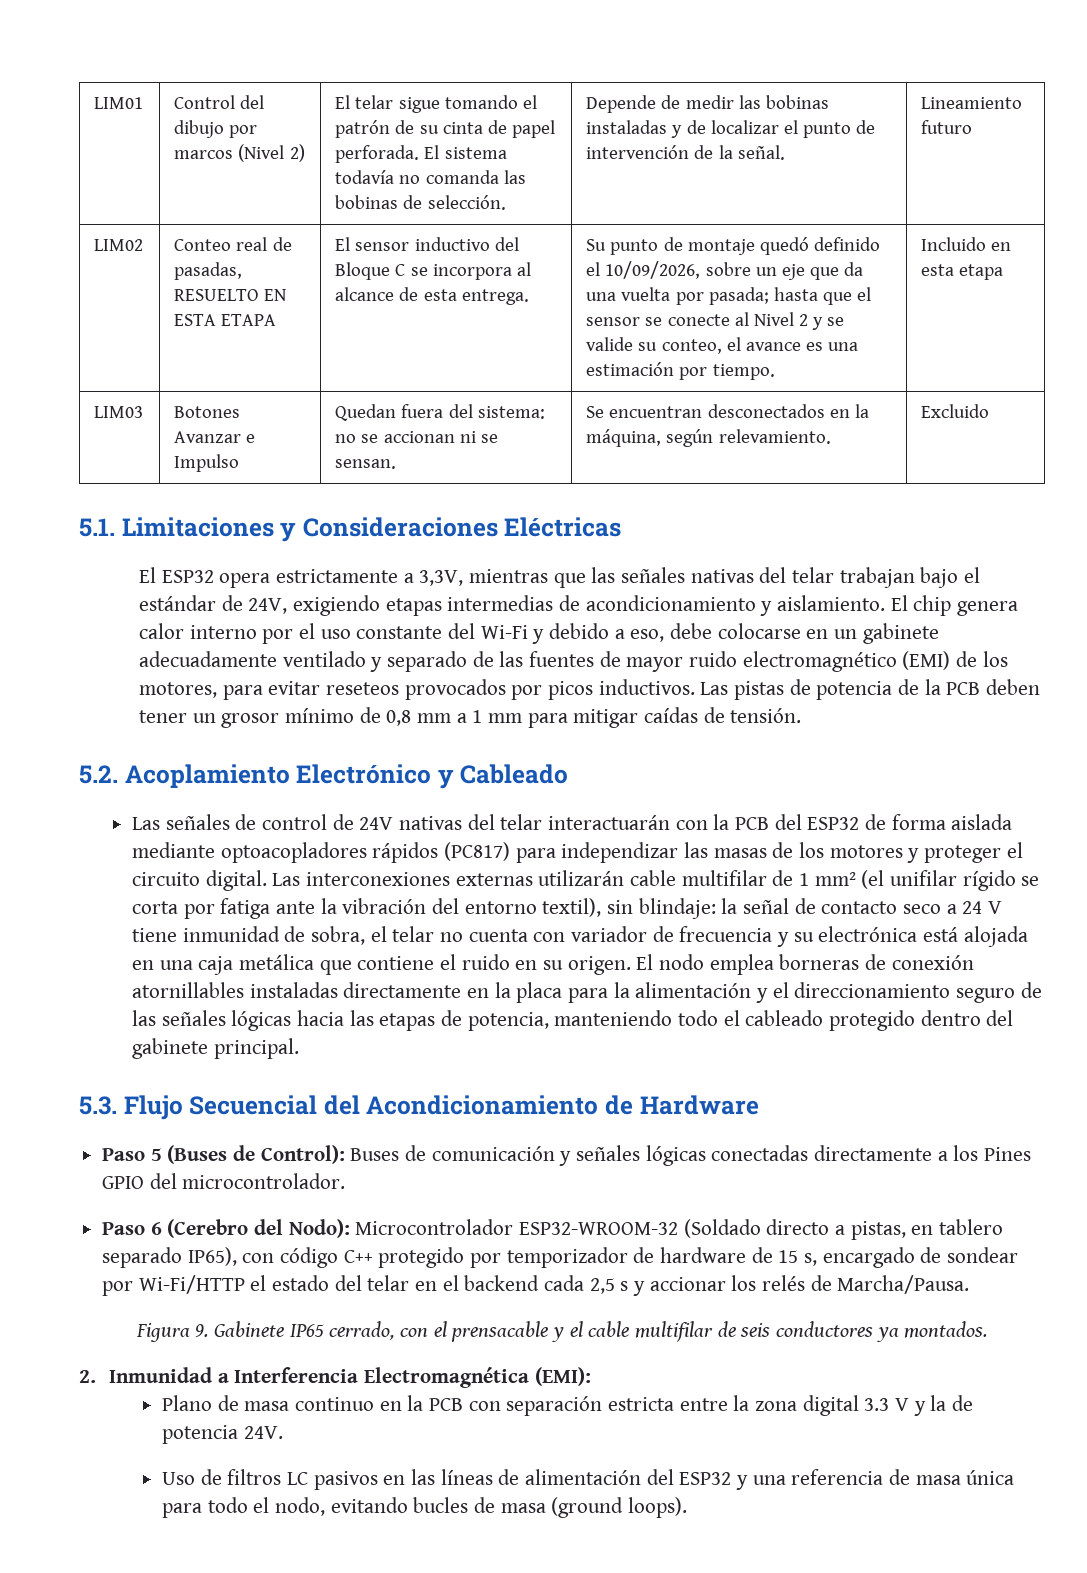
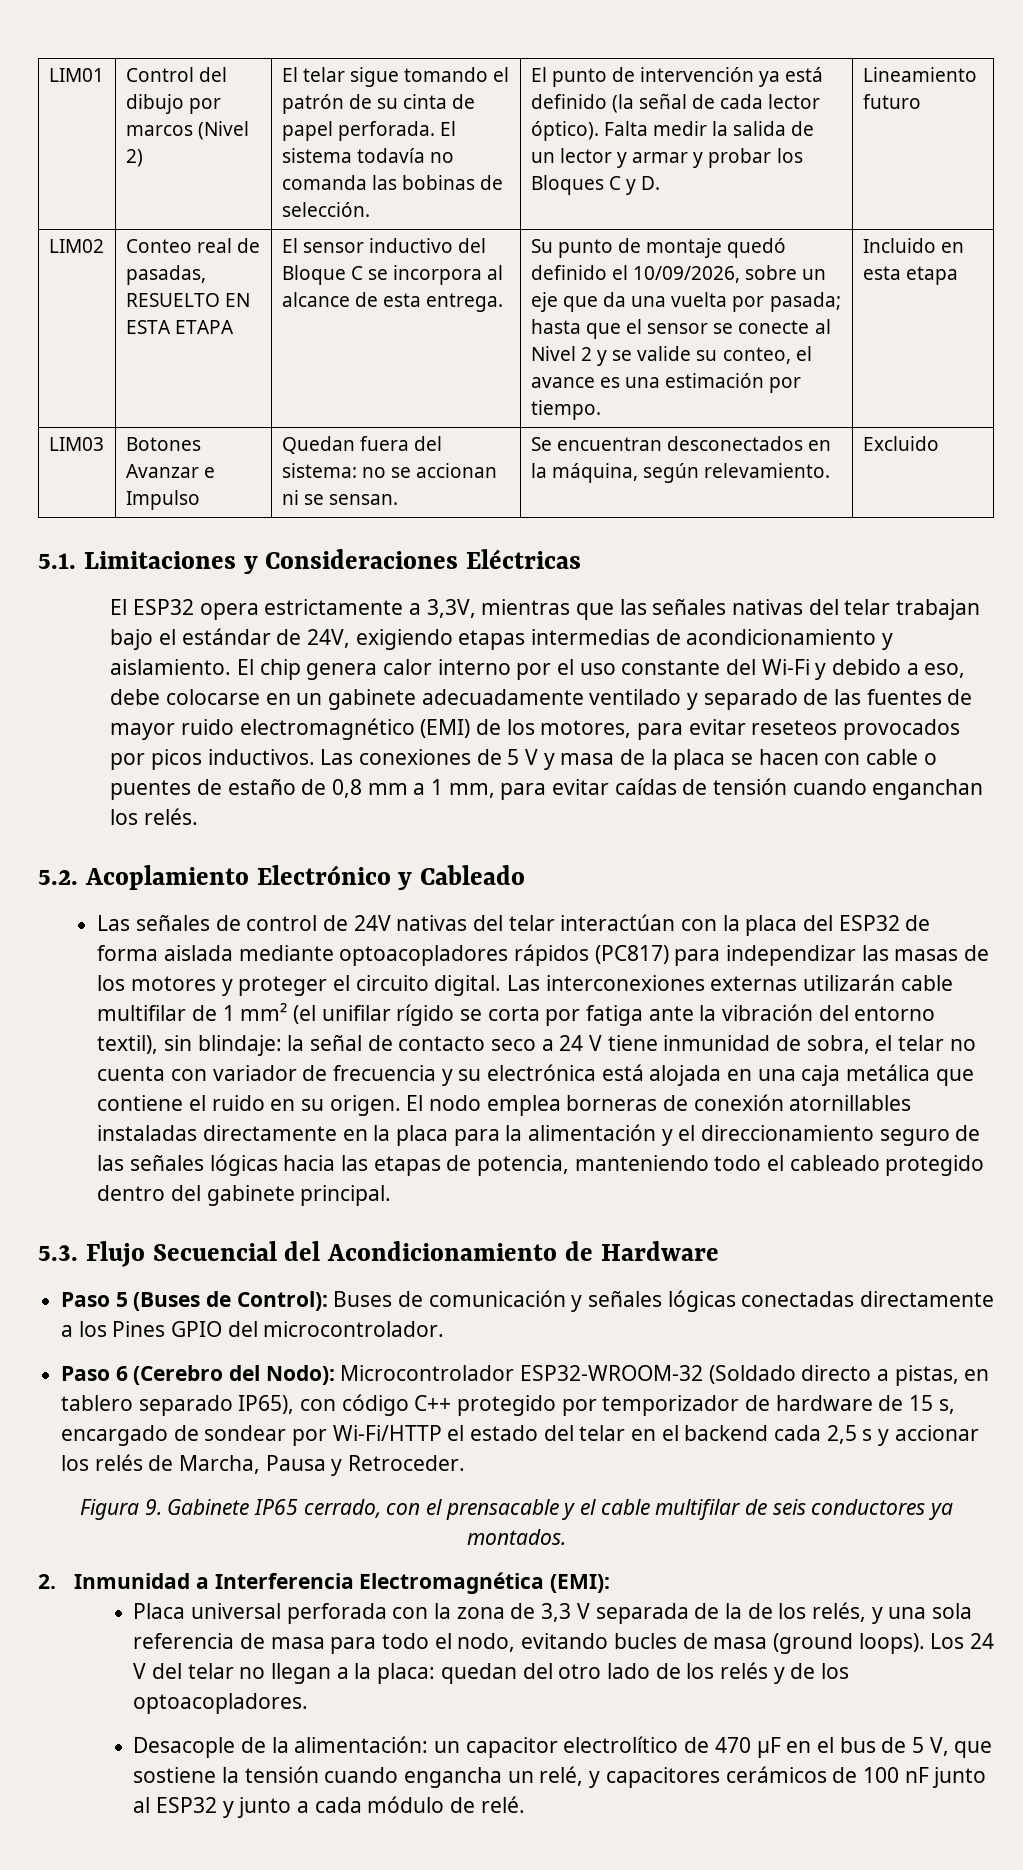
- Depende de medir las bobinas instaladas y de localizar el punto de intervención de la señal.
+ El punto de intervención ya está definido (la señal de cada lector óptico). Falta medir la salida de un lector y armar y probar los Bloques C y D.
- Las pistas de potencia de la PCB deben tener un grosor mínimo de 0,8 mm a 1 mm para mitigar caídas de tensión.
+ Las conexiones de 5 V y masa de la placa se hacen con cable o puentes de estaño de 0,8 mm a 1 mm, para evitar caídas de tensión cuando enganchan los relés.
- Las señales de control de 24V nativas del telar interactuarán con la PCB del ESP32 de forma aislada mediante optoacopladores rápidos (PC817) para independizar las masas de los motores y proteger el circuito digital.
+ Las señales de control de 24V nativas del telar interactúan con la placa del ESP32 de forma aislada mediante optoacopladores rápidos (PC817) para independizar las masas de los motores y proteger el circuito digital.
- Paso 6 (Cerebro del Nodo): Microcontrolador ESP32-WROOM-32 (Soldado directo a pistas, en tablero separado IP65), con código C++ protegido por temporizador de hardware de 15 s, encargado de sondear por Wi-Fi/HTTP el estado del telar en el backend cada 2,5 s y accionar los relés de Marcha/Pausa.
+ Paso 6 (Cerebro del Nodo): Microcontrolador ESP32-WROOM-32 (Soldado directo a pistas, en tablero separado IP65), con código C++ protegido por temporizador de hardware de 15 s, encargado de sondear por Wi-Fi/HTTP el estado del telar en el backend cada 2,5 s y accionar los relés de Marcha, Pausa y Retroceder.
- Plano de masa continuo en la PCB con separación estricta entre la zona digital 3.3 V y la de potencia 24V.
- Uso de filtros LC pasivos en las líneas de alimentación del ESP32 y una referencia de masa única para todo el nodo, evitando bucles de masa (ground loops).
+ Placa universal perforada con la zona de 3,3 V separada de la de los relés, y una sola referencia de masa para todo el nodo, evitando bucles de masa (ground loops).
+ Los 24 V del telar no llegan a la placa: quedan del otro lado de los relés y de los optoacopladores.
+ Desacople de la alimentación: un capacitor electrolítico de 470 µF en el bus de 5 V, que sostiene la tensión cuando engancha un relé, y capacitores cerámicos de 100 nF junto al ESP32 y junto a cada módulo de relé.

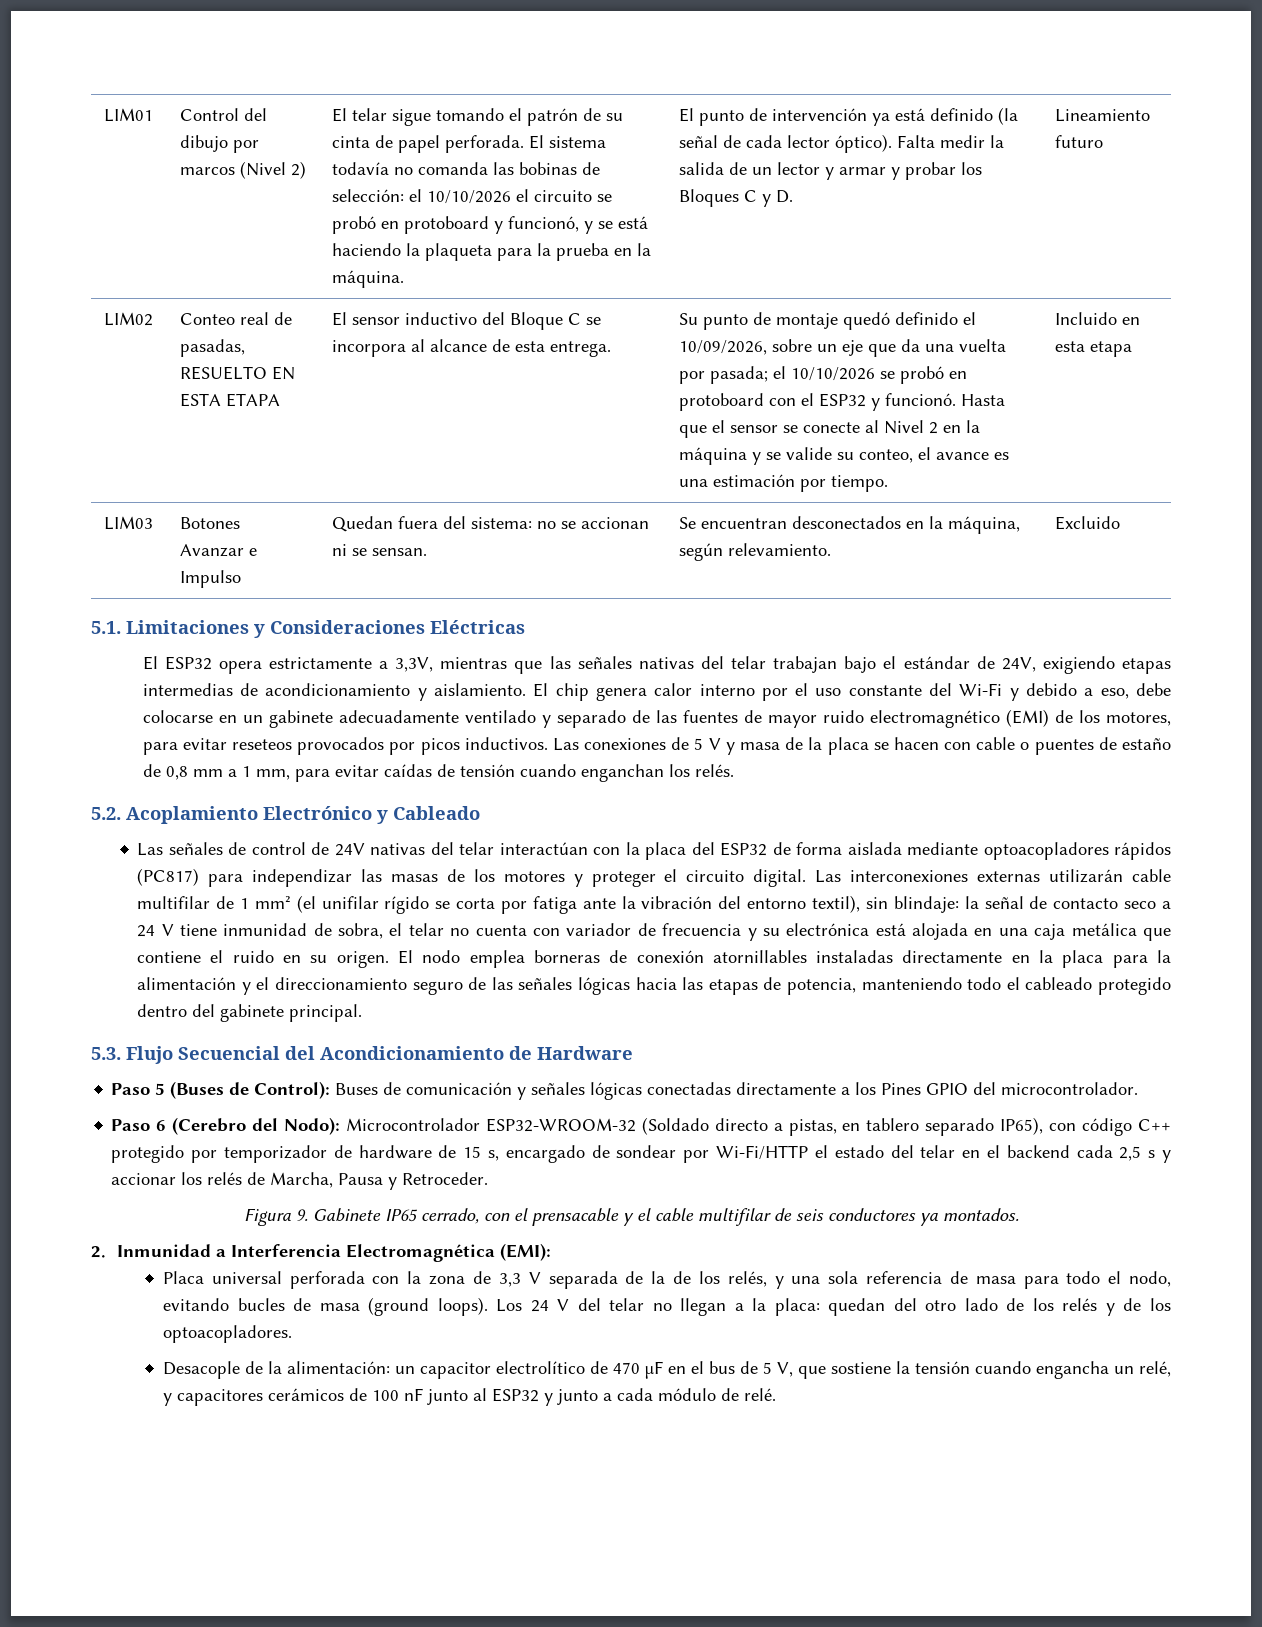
- El sistema todavía no comanda las bobinas de selección.
+ El sistema todavía no comanda las bobinas de selección: el 10/10/2026 el circuito se probó en protoboard y funcionó, y se está haciendo la plaqueta para la prueba en la máquina.
- Su punto de montaje quedó definido el 10/09/2026, sobre un eje que da una vuelta por pasada; hasta que el sensor se conecte al Nivel 2 y se valide su conteo, el avance es una estimación por tiempo.
+ Su punto de montaje quedó definido el 10/09/2026, sobre un eje que da una vuelta por pasada; el 10/10/2026 se probó en protoboard con el ESP32 y funcionó. Hasta que el sensor se conecte al Nivel 2 en la máquina y se valide su conteo, el avance es una estimación por tiempo.

